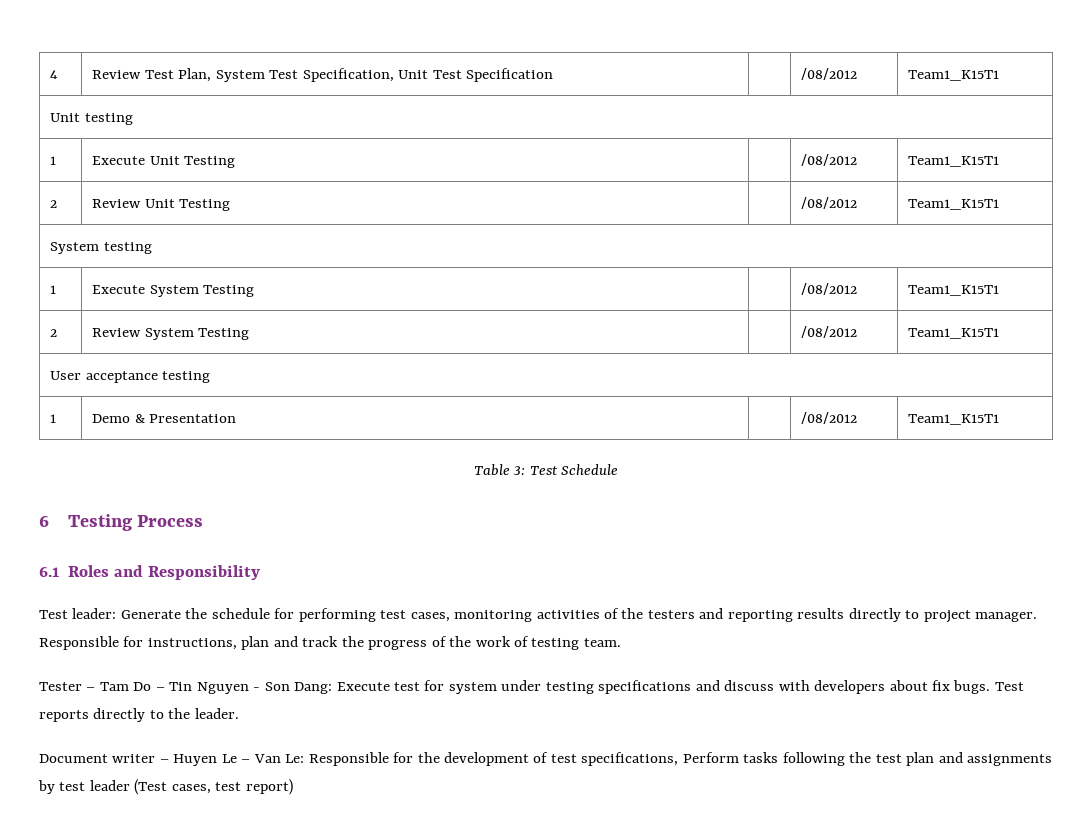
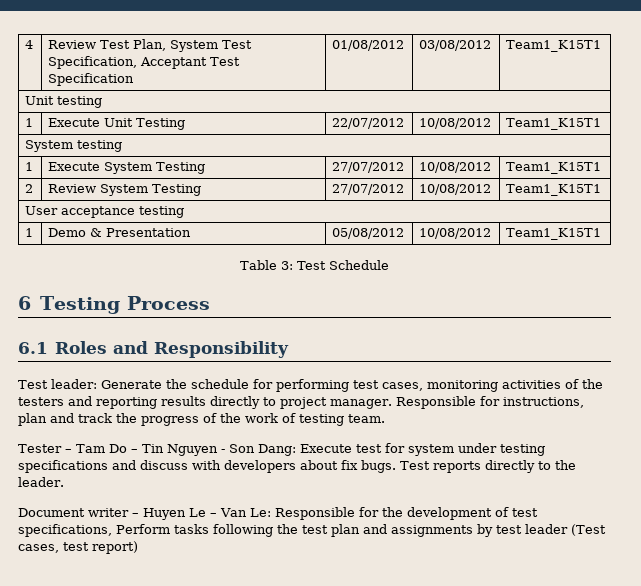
- 4 | Review Test Plan, System Test Specification, Unit Test Specification | | /08/2012 | Team1_K15T1
+ 4 | Review Test Plan, System Test Specification, Acceptant Test Specification | 01/08/2012 | 03/08/2012 | Team1_K15T1
- 1 | Execute Unit Testing | | /08/2012 | Team1_K15T1
- 2 | Review Unit Testing | | /08/2012 | Team1_K15T1
+ 1 | Execute Unit Testing | 22/07/2012 | 10/08/2012 | Team1_K15T1
- 1 | Execute System Testing | | /08/2012 | Team1_K15T1
+ 1 | Execute System Testing | 27/07/2012 | 10/08/2012 | Team1_K15T1
- 2 | Review System Testing | | /08/2012 | Team1_K15T1
+ 2 | Review System Testing | 27/07/2012 | 10/08/2012 | Team1_K15T1
- 1 | Demo & Presentation | | /08/2012 | Team1_K15T1
+ 1 | Demo & Presentation | 05/08/2012 | 10/08/2012 | Team1_K15T1

